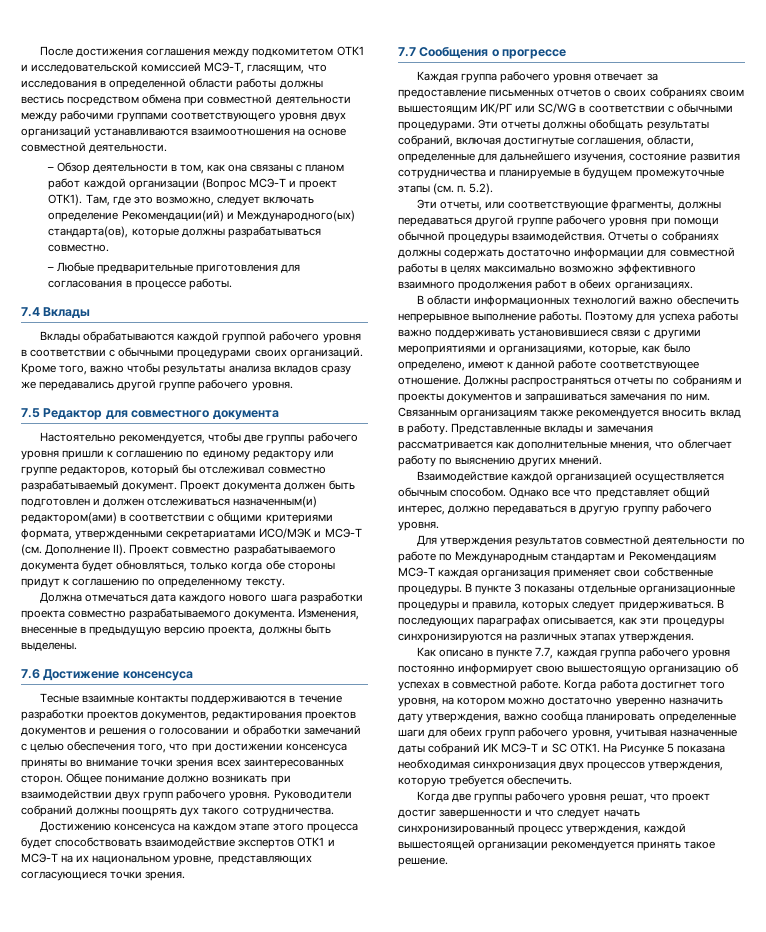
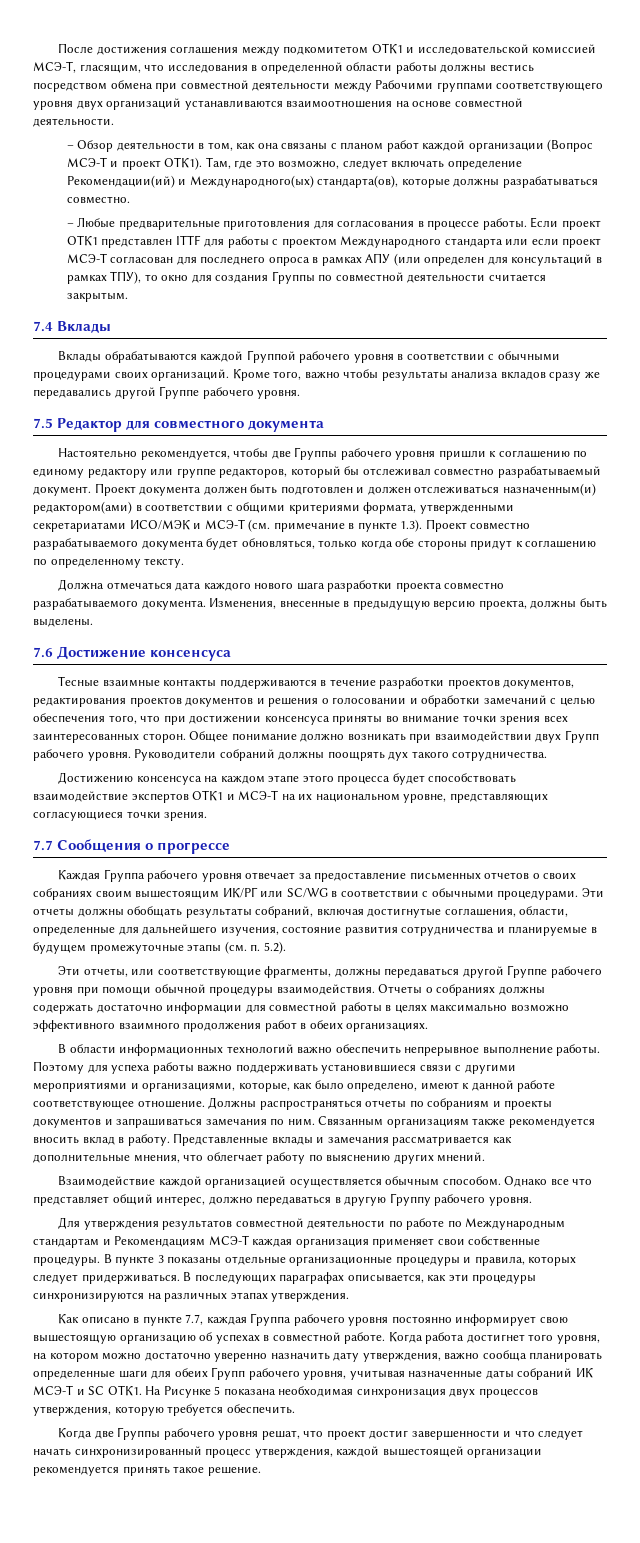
- После достижения соглашения между подкомитетом ОТК1 и исследовательской комиссией МСЭ-T, гласящим, что исследования в определенной области работы должны вестись посредством обмена при совместной деятельности между рабочими группами соответствующего уровня двух организаций устанавливаются взаимоотношения на основе совместной деятельности.
+ После достижения соглашения между подкомитетом ОТК1 и исследовательской комиссией МСЭ-T, гласящим, что исследования в определенной области работы должны вестись посредством обмена при совместной деятельности между Рабочими группами соответствующего уровня двух организаций устанавливаются взаимоотношения на основе совместной деятельности.
+ Если проект ОТК1 представлен ITTF для работы с проектом Международного стандарта или если проект МСЭ-Т согласован для последнего опроса в рамках АПУ (или определен для консультаций в рамках ТПУ), то окно для создания Группы по совместной деятельности считается закрытым.
- Вклады обрабатываются каждой группой рабочего уровня в соответствии с обычными процедурами своих организаций.
+ Вклады обрабатываются каждой Группой рабочего уровня в соответствии с обычными процедурами своих организаций.
- Кроме того, важно чтобы результаты анализа вкладов сразу же передавались другой группе рабочего уровня.
+ Кроме того, важно чтобы результаты анализа вкладов сразу же передавались другой Группе рабочего уровня.
- Настоятельно рекомендуется, чтобы две группы рабочего уровня пришли к соглашению по единому редактору или группе редакторов, который бы отслеживал совместно разрабатываемый документ.
+ Настоятельно рекомендуется, чтобы две Группы рабочего уровня пришли к соглашению по единому редактору или группе редакторов, который бы отслеживал совместно разрабатываемый документ.
- Проект документа должен быть подготовлен и должен отслеживаться назначенным(и) редактором(ами) в соответствии с общими критериями формата, утвержденными секретариатами ИСО/МЭК и МСЭ-T (см. Дополнение II). Проект совместно разрабатываемого документа будет обновляться, только когда обе стороны придут к соглашению по определенному тексту.
+ Проект документа должен быть подготовлен и должен отслеживаться назначенным(и) редактором(ами) в соответствии с общими критериями формата, утвержденными секретариатами ИСО/МЭК и МСЭ-T (см. примечание в пункте 1.3). Проект совместно разрабатываемого документа будет обновляться, только когда обе стороны придут к соглашению по определенному тексту.
- Общее понимание должно возникать при взаимодействии двух групп рабочего уровня.
+ Общее понимание должно возникать при взаимодействии двух Групп рабочего уровня.
- Каждая группа рабочего уровня отвечает за предоставление письменных отчетов о своих собраниях своим вышестоящим ИК/РГ или SC/WG в соответствии с обычными процедурами.
+ Каждая Группа рабочего уровня отвечает за предоставление письменных отчетов о своих собраниях своим вышестоящим ИК/РГ или SC/WG в соответствии с обычными процедурами.
- Эти отчеты, или соответствующие фрагменты, должны передаваться другой группе рабочего уровня при помощи обычной процедуры взаимодействия.
+ Эти отчеты, или соответствующие фрагменты, должны передаваться другой Группе рабочего уровня при помощи обычной процедуры взаимодействия.
- Однако все что представляет общий интерес, должно передаваться в другую группу рабочего уровня.
+ Однако все что представляет общий интерес, должно передаваться в другую Группу рабочего уровня.
- Как описано в пункте 7.7, каждая группа рабочего уровня постоянно информирует свою вышестоящую организацию об успехах в совместной работе.
+ Как описано в пункте 7.7, каждая Группа рабочего уровня постоянно информирует свою вышестоящую организацию об успехах в совместной работе.
- Когда работа достигнет того уровня, на котором можно достаточно уверенно назначить дату утверждения, важно сообща планировать определенные шаги для обеих групп рабочего уровня, учитывая назначенные даты собраний ИК МСЭ-T и SC ОТК1.
+ Когда работа достигнет того уровня, на котором можно достаточно уверенно назначить дату утверждения, важно сообща планировать определенные шаги для обеих Групп рабочего уровня, учитывая назначенные даты собраний ИК МСЭ-T и SC ОТК1.
- Когда две группы рабочего уровня решат, что проект достиг завершенности и что следует начать синхронизированный процесс утверждения, каждой вышестоящей организации рекомендуется принять такое решение.
+ Когда две Группы рабочего уровня решат, что проект достиг завершенности и что следует начать синхронизированный процесс утверждения, каждой вышестоящей организации рекомендуется принять такое решение.

